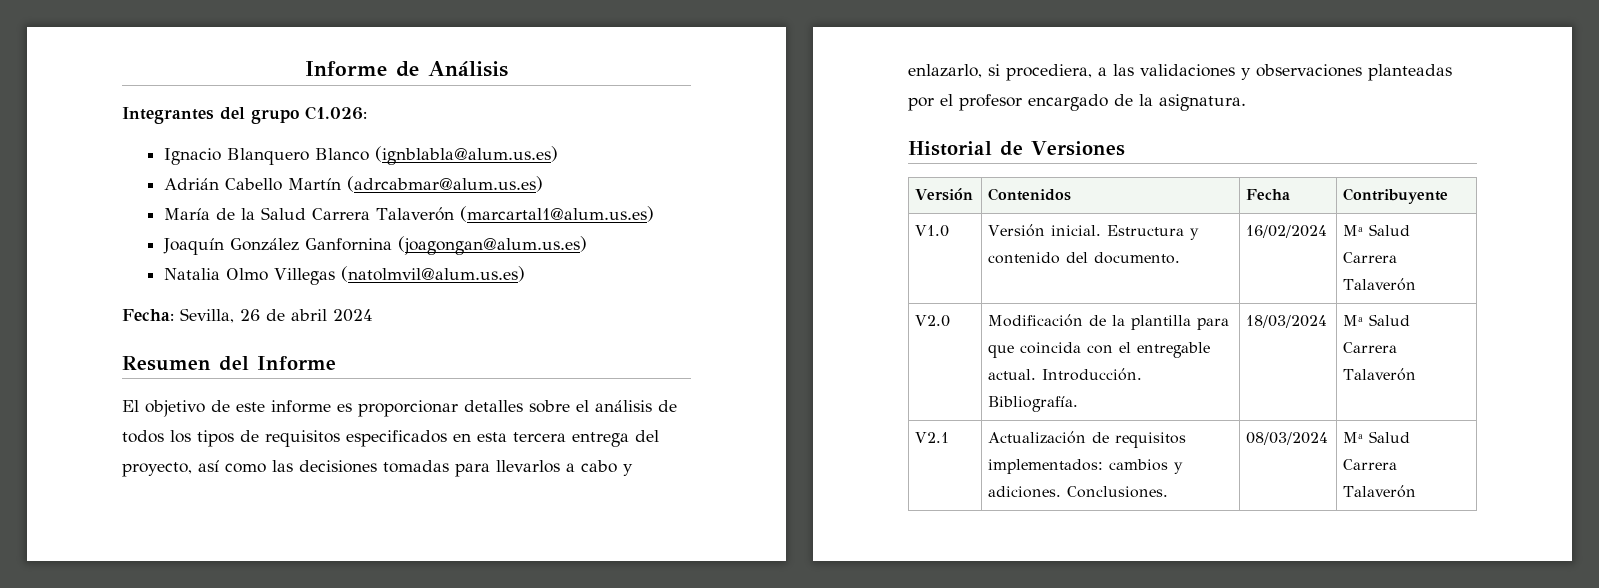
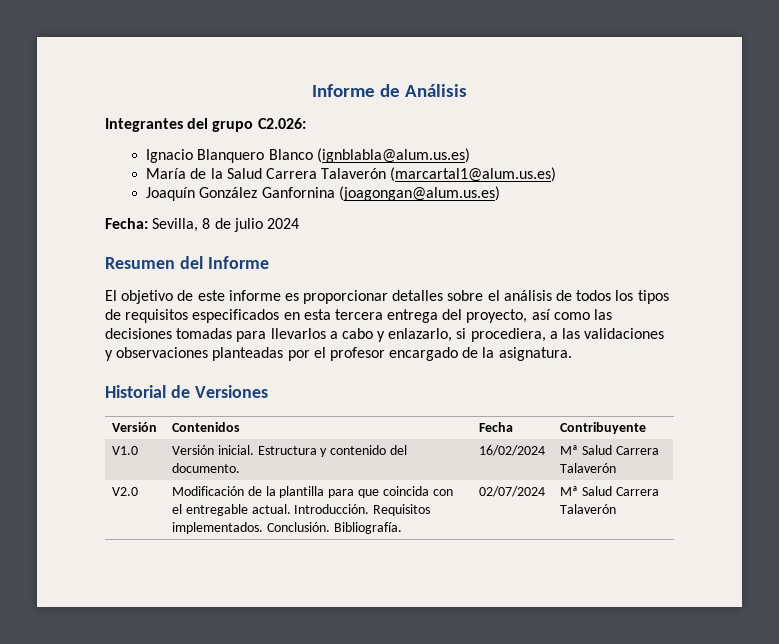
- Integrantes del grupo C1.026:
+ Integrantes del grupo C2.026:
- Adrián Cabello Martín (adrcabmar@alum.us.es)
- Natalia Olmo Villegas (natolmvil@alum.us.es)
- Fecha: Sevilla, 26 de abril 2024
+ Fecha: Sevilla, 8 de julio 2024
- V2.0 | Modificación de la plantilla para que coincida con el entregable actual. Introducción. Bibliografía. | 18/03/2024 | Mª Salud Carrera Talaverón
- V2.1 | Actualización de requisitos implementados: cambios y adiciones. Conclusiones. | 08/03/2024 | Mª Salud Carrera Talaverón
+ V2.0 | Modificación de la plantilla para que coincida con el entregable actual. Introducción. Requisitos implementados. Conclusión. Bibliografía. | 02/07/2024 | Mª Salud Carrera Talaverón

